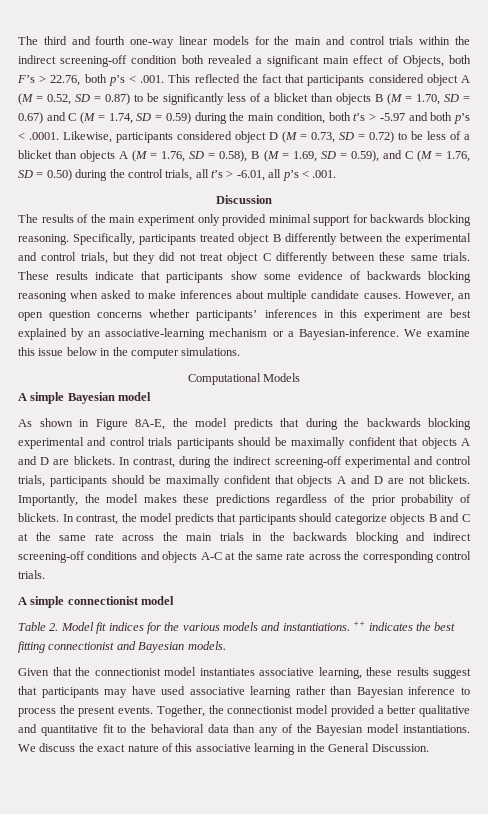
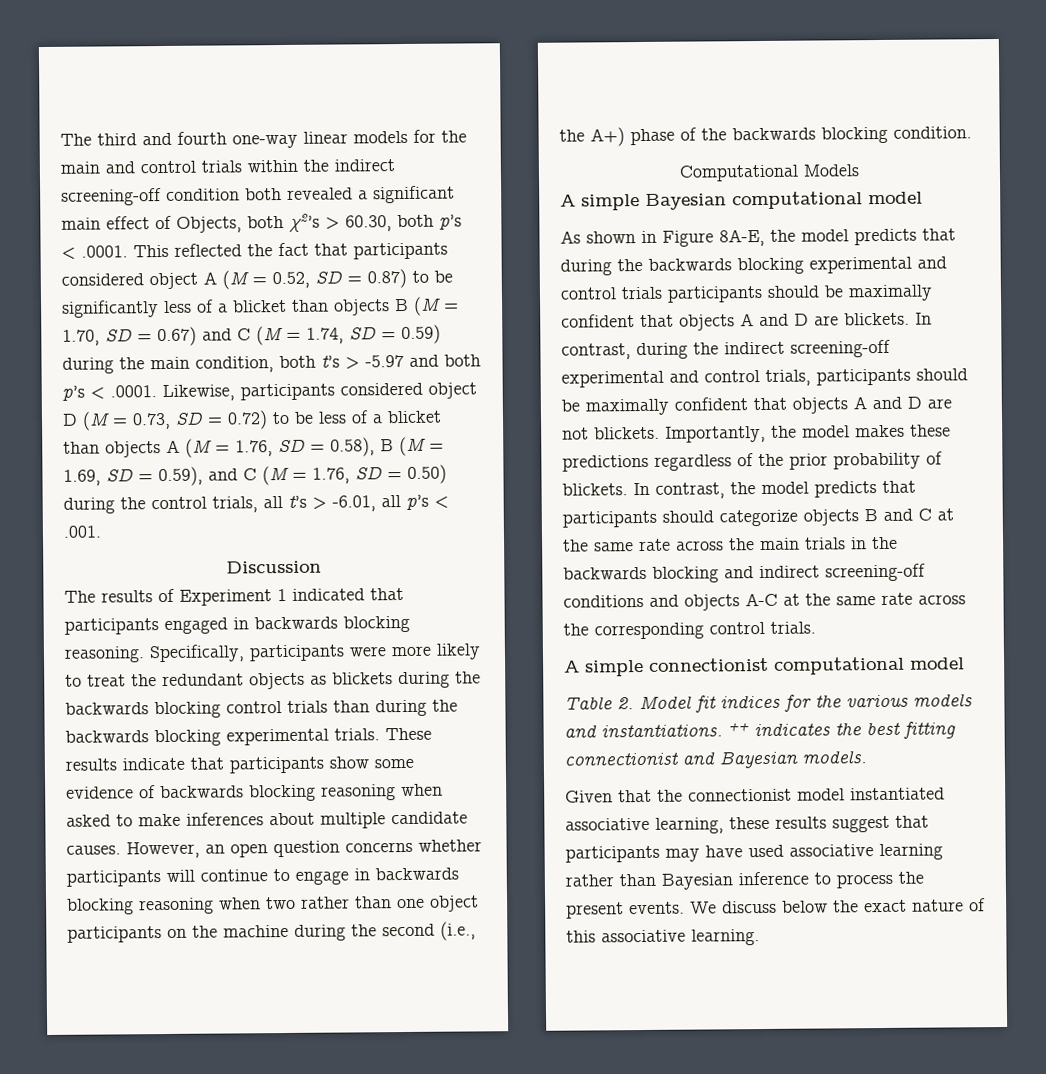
- The third and fourth one-way linear models for the main and control trials within the indirect screening-off condition both revealed a significant main effect of Objects, both F’s > 22.76, both p’s < .001. This reflected the fact that participants considered object A (M = 0.52, SD = 0.87) to be significantly less of a blicket than objects B (M = 1.70, SD = 0.67) and C (M = 1.74, SD = 0.59) during the main condition, both t’s > -5.97 and both p’s < .0001. Likewise, participants considered object D (M = 0.73, SD = 0.72) to be less of a blicket than objects A (M = 1.76, SD = 0.58), B (M = 1.69, SD = 0.59), and C (M = 1.76, SD = 0.50) during the control trials, all t’s > -6.01, all p’s < .001.
+ The third and fourth one-way linear models for the main and control trials within the indirect screening-off condition both revealed a significant main effect of Objects, both χ2’s > 60.30, both p’s < .0001. This reflected the fact that participants considered object A (M = 0.52, SD = 0.87) to be significantly less of a blicket than objects B (M = 1.70, SD = 0.67) and C (M = 1.74, SD = 0.59) during the main condition, both t’s > -5.97 and both p’s < .0001. Likewise, participants considered object D (M = 0.73, SD = 0.72) to be less of a blicket than objects A (M = 1.76, SD = 0.58), B (M = 1.69, SD = 0.59), and C (M = 1.76, SD = 0.50) during the control trials, all t’s > -6.01, all p’s < .001.
- The results of the main experiment only provided minimal support for backwards blocking reasoning.
+ The results of Experiment 1 indicated that participants engaged in backwards blocking reasoning.
- Specifically, participants treated object B differently between the experimental and control trials, but they did not treat object C differently between these same trials.
+ Specifically, participants were more likely to treat the redundant objects as blickets during the backwards blocking control trials than during the backwards blocking experimental trials.
- However, an open question concerns whether participants’ inferences in this experiment are best explained by an associative-learning mechanism or a Bayesian-inference. We examine this issue below in the computer simulations.
+ However, an open question concerns whether participants will continue to engage in backwards blocking reasoning when two rather than one object participants on the machine during the second (i.e., the A+) phase of the backwards blocking condition.
- A simple Bayesian model
+ A simple Bayesian computational model
- A simple connectionist model
+ A simple connectionist computational model
- Given that the connectionist model instantiates associative learning, these results suggest that participants may have used associative learning rather than Bayesian inference to process the present events.
+ Given that the connectionist model instantiated associative learning, these results suggest that participants may have used associative learning rather than Bayesian inference to process the present events.
- Together, the connectionist model provided a better qualitative and quantitative fit to the behavioral data than any of the Bayesian model instantiations.
- We discuss the exact nature of this associative learning in the General Discussion.
+ We discuss below the exact nature of this associative learning.

